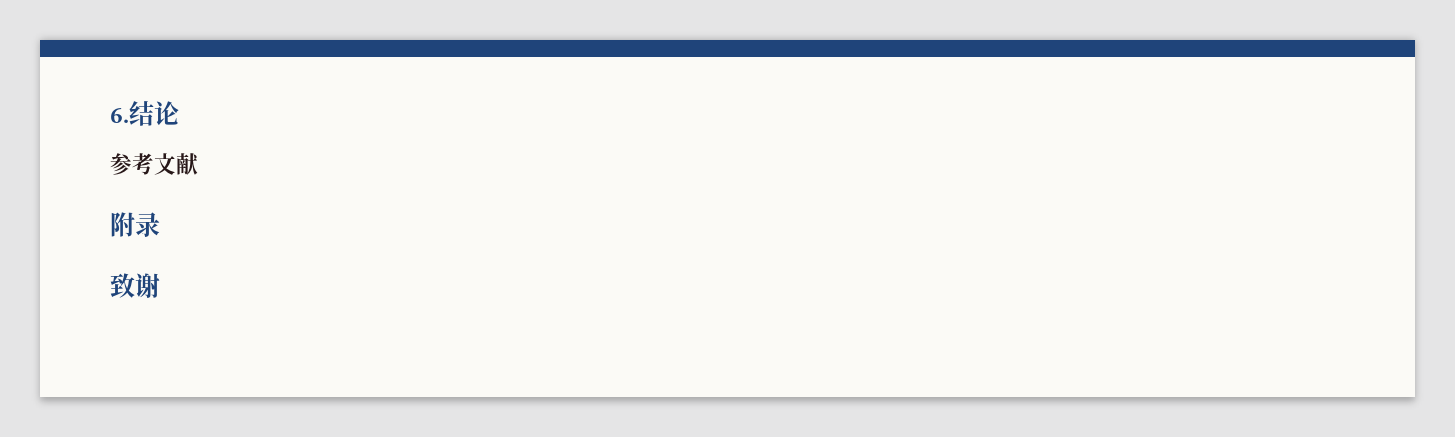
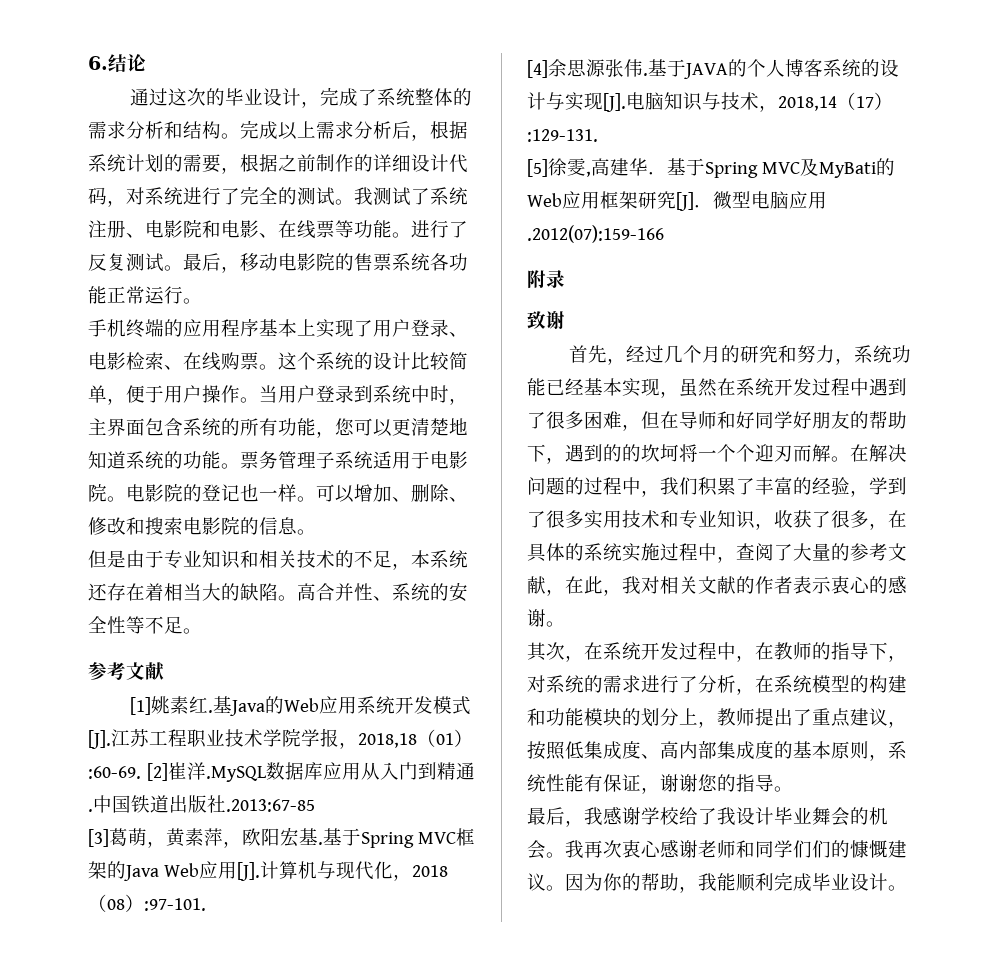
+ 通过这次的毕业设计，完成了系统整体的需求分析和结构。完成以上需求分析后，根据系统计划的需要，根据之前制作的详细设计代码，对系统进行了完全的测试。我测试了系统注册、电影院和电影、在线票等功能。进行了反复测试。最后，移动电影院的售票系统各功能正常运行。
+ 手机终端的应用程序基本上实现了用户登录、电影检索、在线购票。这个系统的设计比较简单，便于用户操作。当用户登录到系统中时，主界面包含系统的所有功能，您可以更清楚地知道系统的功能。票务管理子系统适用于电影院。电影院的登记也一样。可以增加、删除、修改和搜索电影院的信息。
+ 但是由于专业知识和相关技术的不足，本系统还存在着相当大的缺陷。高合并性、系统的安全性等不足。
  参考文献
+ [1]姚素红.基Java的Web应用系统开发模式[J].江苏工程职业技术学院学报，2018,18（01）:60-69. [2]崔洋.MySQL数据库应用从入门到精通.中国铁道出版社.2013:67-85
+ [3]葛萌，黄素萍，欧阳宏基.基于Spring MVC框架的Java Web应用[J].计算机与现代化，2018（08）:97-101.
+ [4]余思源张伟.基于JAVA的个人博客系统的设计与实现[J].电脑知识与技术，2018,14（17）:129-131.
+ [5]徐雯,高建华．基于Spring MVC及MyBati的Web应用框架研究[J]．微型电脑应用.2012(07):159-166
  附录
  致谢
+ 首先，经过几个月的研究和努力，系统功能已经基本实现，虽然在系统开发过程中遇到了很多困难，但在导师和好同学好朋友的帮助下，遇到的的坎坷将一个个迎刃而解。在解决问题的过程中，我们积累了丰富的经验，学到了很多实用技术和专业知识，收获了很多，在具体的系统实施过程中，查阅了大量的参考文献，在此，我对相关文献的作者表示衷心的感谢。
+ 其次，在系统开发过程中，在教师的指导下，对系统的需求进行了分析，在系统模型的构建和功能模块的划分上，教师提出了重点建议，按照低集成度、高内部集成度的基本原则，系统性能有保证，谢谢您的指导。
+ 最后，我感谢学校给了我设计毕业舞会的机会。我再次衷心感谢老师和同学们们的慷慨建议。因为你的帮助，我能顺利完成毕业设计。

